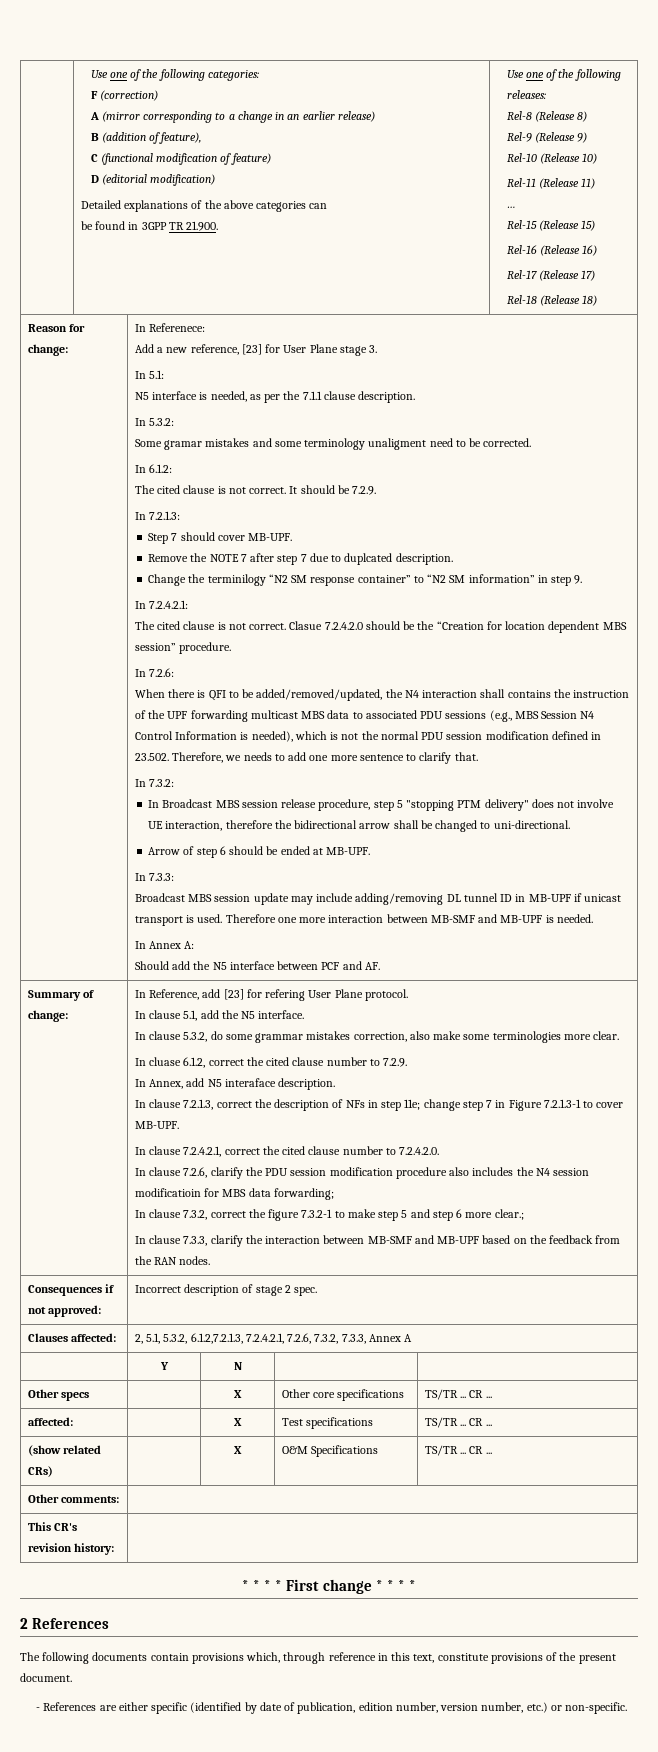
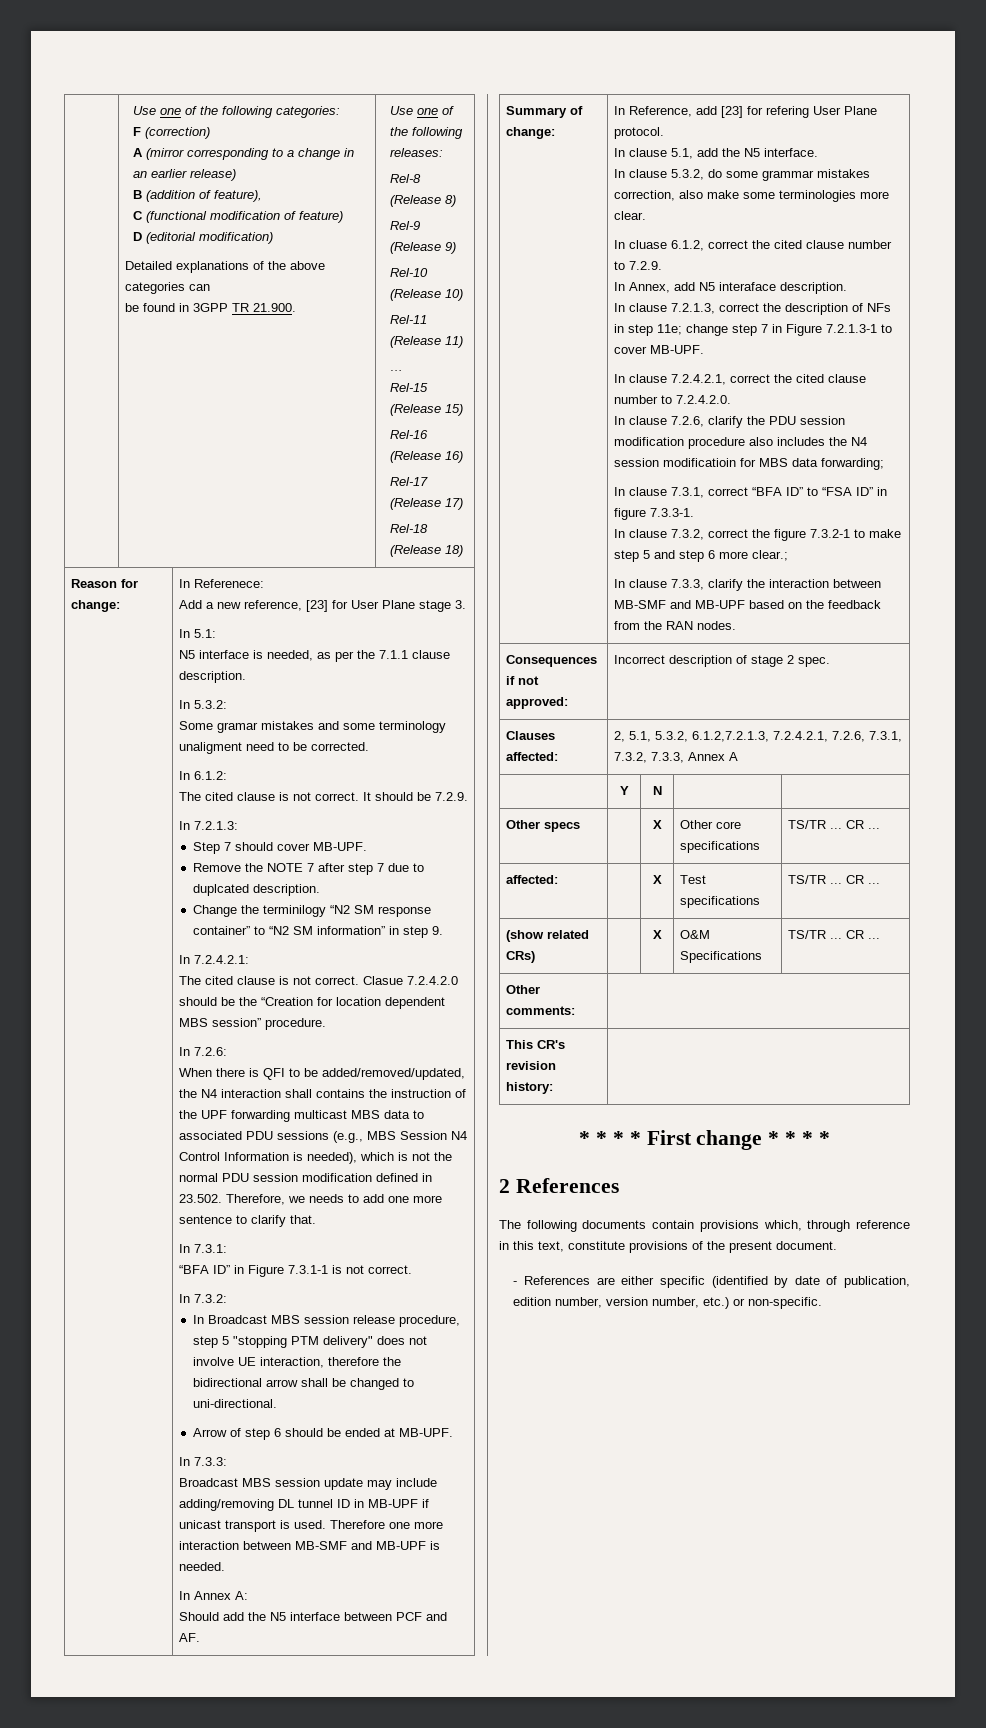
+ In 7.3.1:
+ “BFA ID” in Figure 7.3.1-1 is not correct.
+ In clause 7.3.1, correct “BFA ID” to “FSA ID” in figure 7.3.3-1.
- Clauses affected: | 2, 5.1, 5.3.2, 6.1.2,7.2.1.3, 7.2.4.2.1, 7.2.6, 7.3.2, 7.3.3, Annex A
+ Clauses affected: | 2, 5.1, 5.3.2, 6.1.2,7.2.1.3, 7.2.4.2.1, 7.2.6, 7.3.1, 7.3.2, 7.3.3, Annex A

